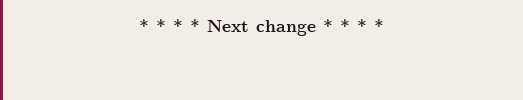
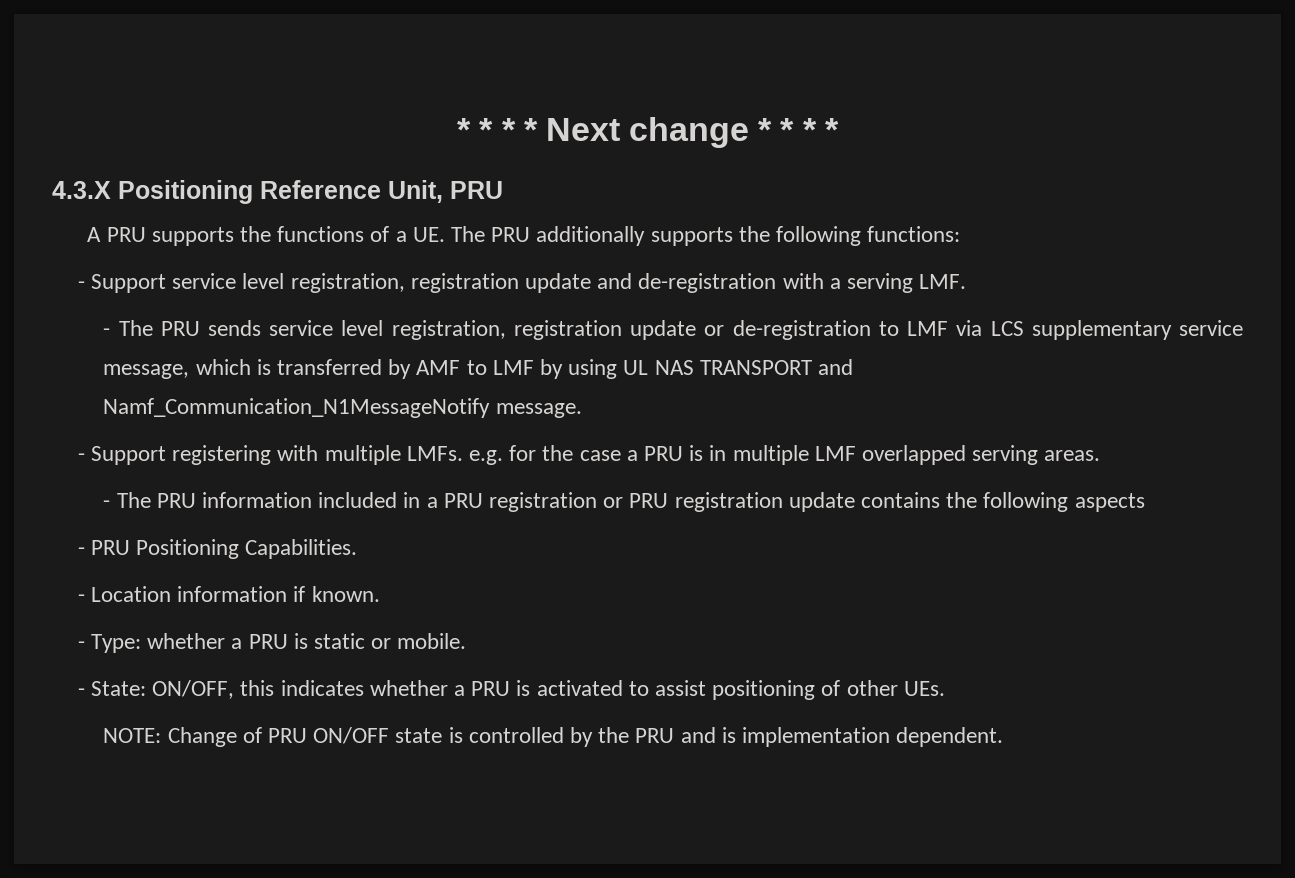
+ 4.3.X Positioning Reference Unit, PRU
+ A PRU supports the functions of a UE. The PRU additionally supports the following functions:
+ - Support service level registration, registration update and de-registration with a serving LMF.
+ - The PRU sends service level registration, registration update or de-registration to LMF via LCS supplementary service message, which is transferred by AMF to LMF by using UL NAS TRANSPORT and Namf_Communication_N1MessageNotify message.
+ - Support registering with multiple LMFs. e.g. for the case a PRU is in multiple LMF overlapped serving areas.
+ - The PRU information included in a PRU registration or PRU registration update contains the following aspects
+ - PRU Positioning Capabilities.
+ - Location information if known.
+ - Type: whether a PRU is static or mobile.
+ - State: ON/OFF, this indicates whether a PRU is activated to assist positioning of other UEs.
+ NOTE: Change of PRU ON/OFF state is controlled by the PRU and is implementation dependent.

